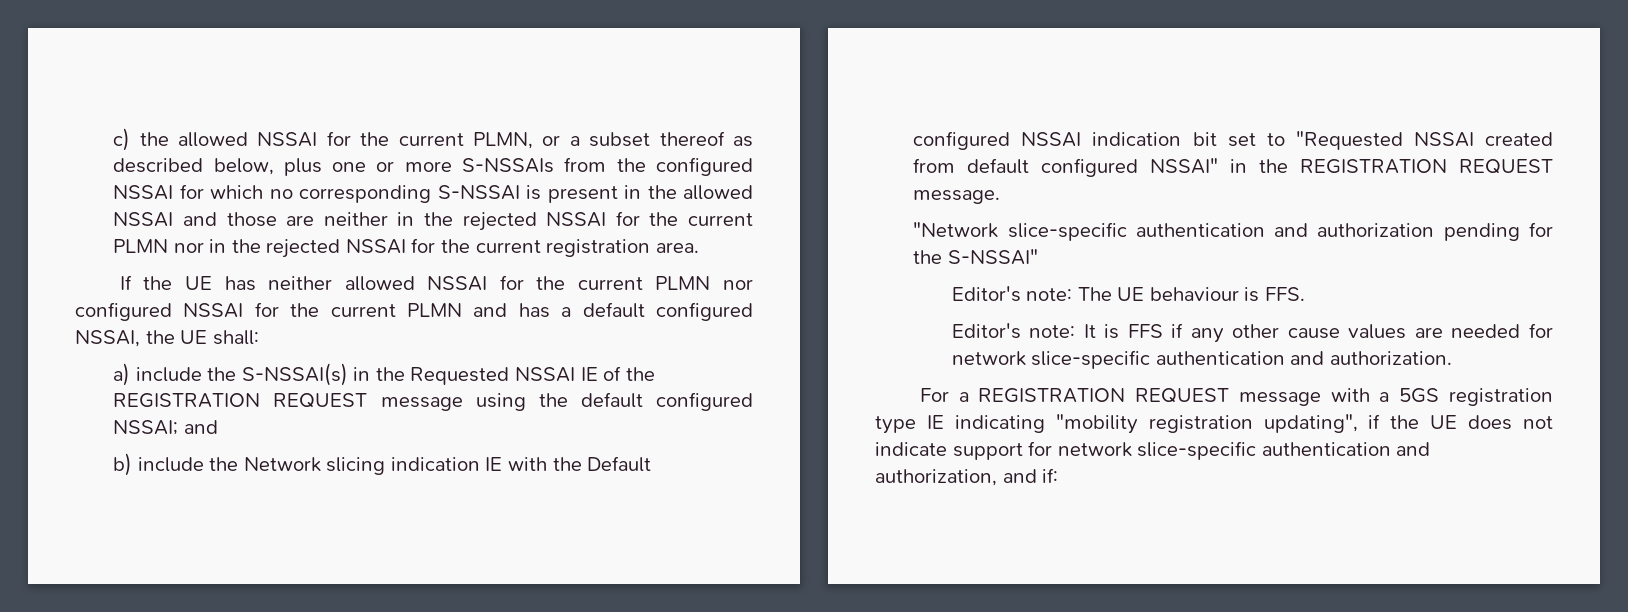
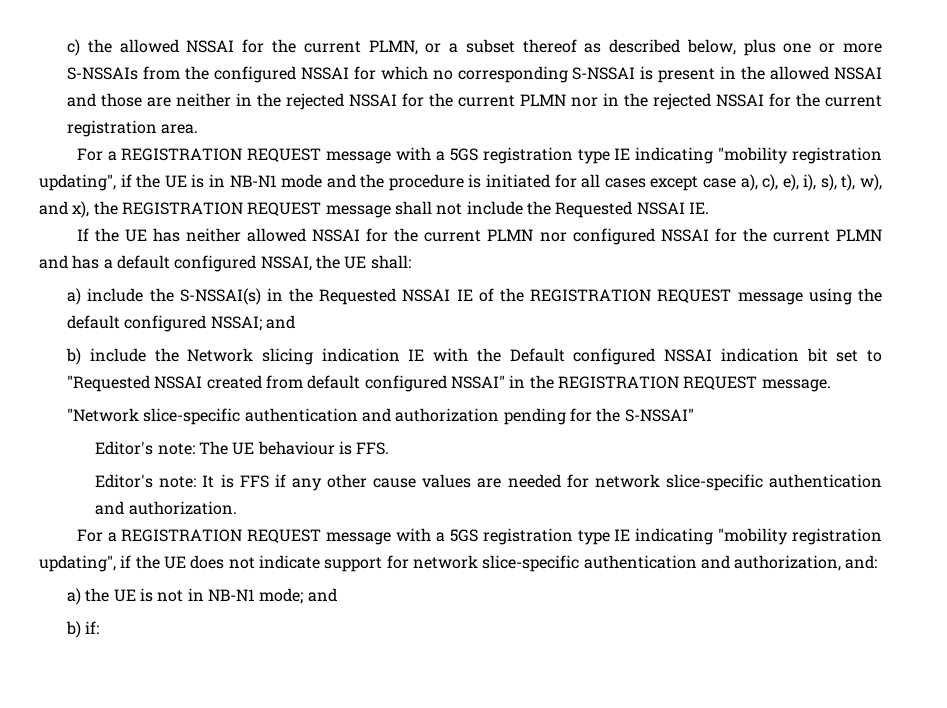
+ For a REGISTRATION REQUEST message with a 5GS registration type IE indicating "mobility registration updating", if the UE is in NB-N1 mode and the procedure is initiated for all cases except case a), c), e), i), s), t), w), and x), the REGISTRATION REQUEST message shall not include the Requested NSSAI IE.
- For a REGISTRATION REQUEST message with a 5GS registration type IE indicating "mobility registration updating", if the UE does not indicate support for network slice-specific authentication and authorization, and if:
+ For a REGISTRATION REQUEST message with a 5GS registration type IE indicating "mobility registration updating", if the UE does not indicate support for network slice-specific authentication and authorization, and:
+ a) the UE is not in NB-N1 mode; and
+ b) if:

